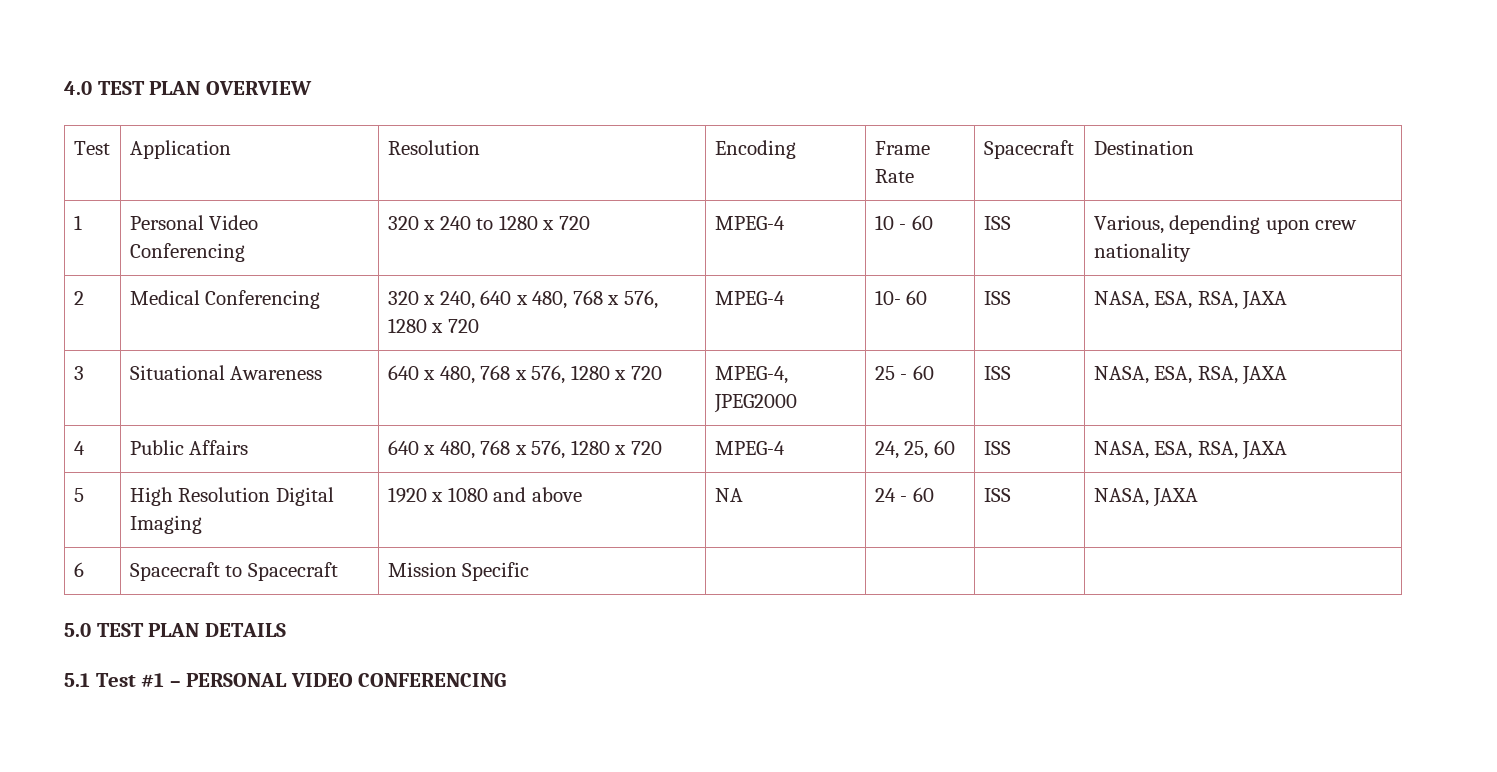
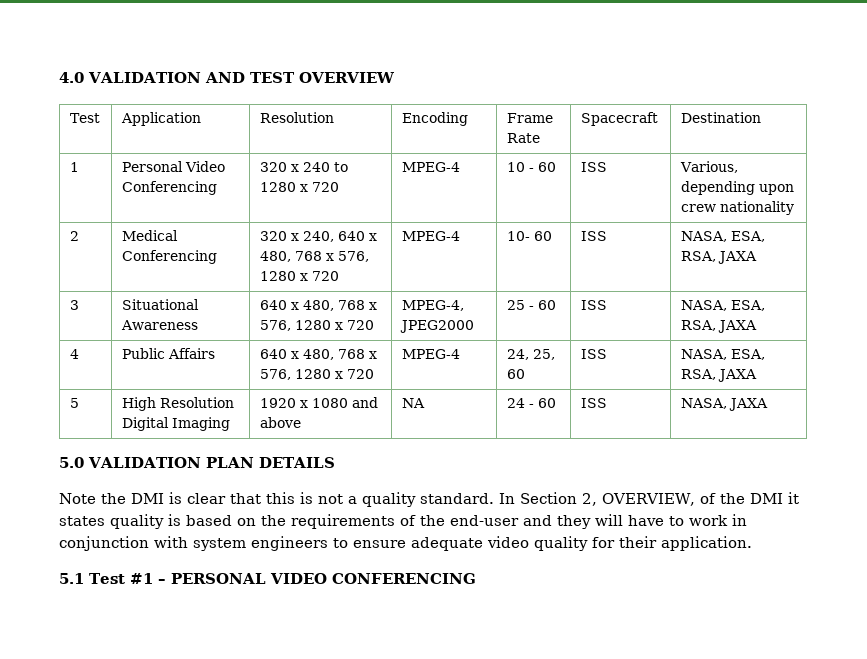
- 4.0 TEST PLAN OVERVIEW
+ 4.0 VALIDATION AND TEST OVERVIEW
- 6 | Spacecraft to Spacecraft | Mission Specific | | | |
- 5.0 TEST PLAN DETAILS
+ 5.0 VALIDATION PLAN DETAILS
+ Note the DMI is clear that this is not a quality standard. In Section 2, OVERVIEW, of the DMI it states quality is based on the requirements of the end-user and they will have to work in conjunction with system engineers to ensure adequate video quality for their application.

